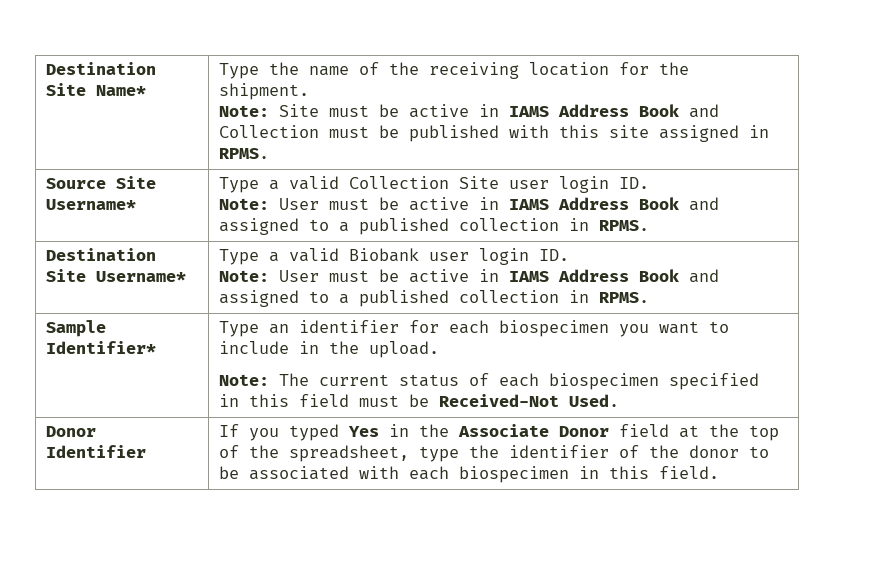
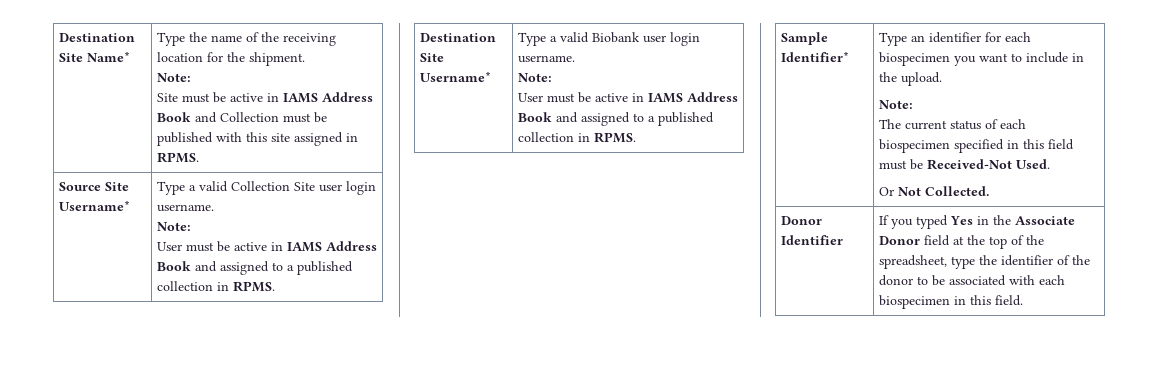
  Destination Site Name* | Type the name of the receiving location for the shipment.
- Note: Site must be active in IAMS Address Book and Collection must be published with this site assigned in RPMS.
+ Note:
+ Site must be active in IAMS Address Book and Collection must be published with this site assigned in RPMS.
- Source Site Username* | Type a valid Collection Site user login ID.
- Note: User must be active in IAMS Address Book and assigned to a published collection in RPMS.
+ Source Site Username* | Type a valid Collection Site user login username.
+ Note:
+ User must be active in IAMS Address Book and assigned to a published collection in RPMS.
- Destination Site Username* | Type a valid Biobank user login ID.
- Note: User must be active in IAMS Address Book and assigned to a published collection in RPMS.
+ Destination Site Username* | Type a valid Biobank user login username.
+ Note:
+ User must be active in IAMS Address Book and assigned to a published collection in RPMS.
  Sample Identifier* | Type an identifier for each biospecimen you want to include in the upload.
- Note: The current status of each biospecimen specified in this field must be Received-Not Used.
+ Note:
+ The current status of each biospecimen specified in this field must be Received-Not Used.
+ Or Not Collected.

